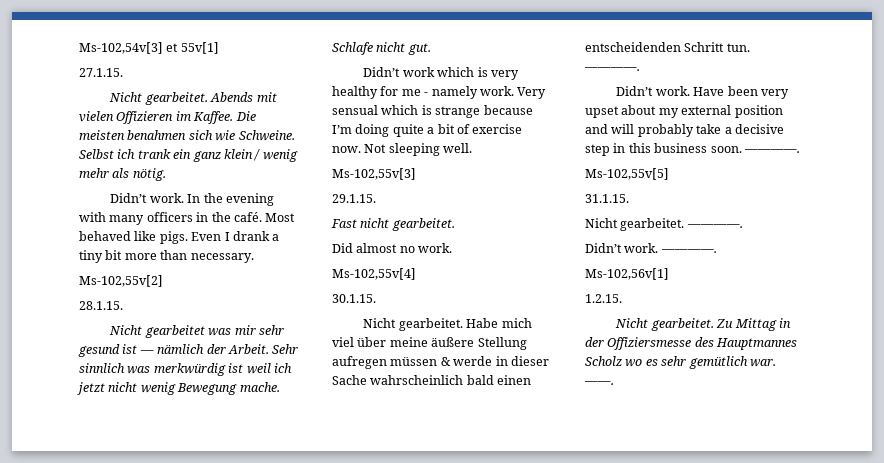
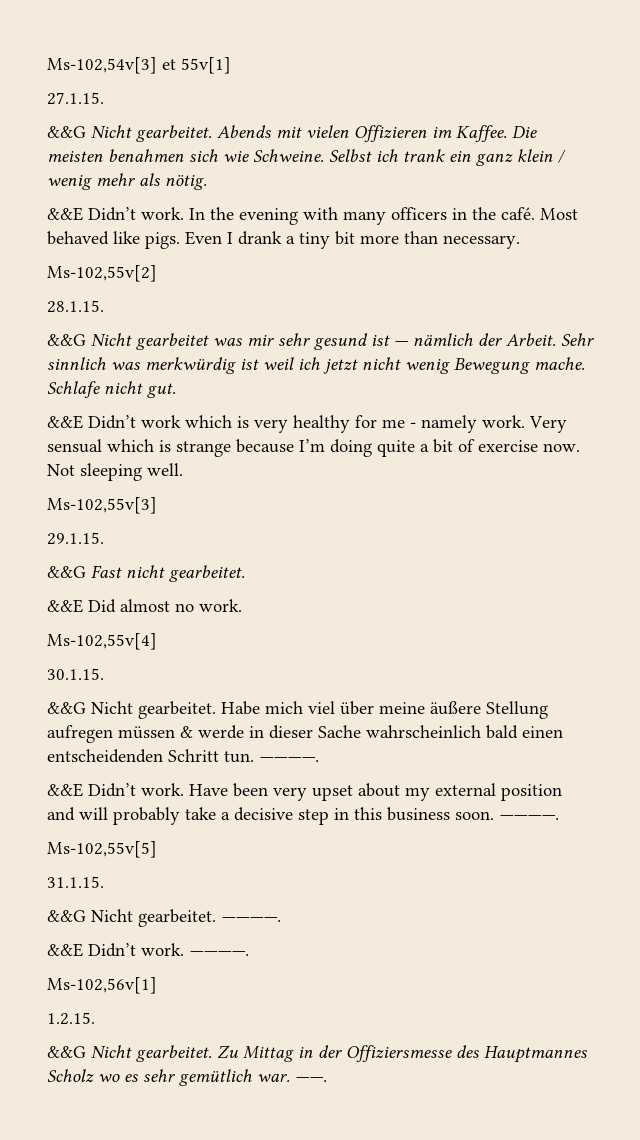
  27.1.15.
- Nicht gearbeitet.
+ &&G Nicht gearbeitet.
  Selbst ich trank ein ganz klein / wenig mehr als nötig.
- Didn’t work.
+ &&E Didn’t work.
- Nicht gearbeitet was mir sehr gesund ist — nämlich der Arbeit.
+ &&G Nicht gearbeitet was mir sehr gesund ist — nämlich der Arbeit.
- Didn’t work which is very healthy for me - namely work.
+ &&E Didn’t work which is very healthy for me - namely work.
- Fast nicht gearbeitet.
+ &&G Fast nicht gearbeitet.
- Did almost no work.
+ &&E Did almost no work.
  30.1.15.
- Nicht gearbeitet.
+ &&G Nicht gearbeitet.
  Habe mich viel über meine äußere Stellung aufregen müssen & werde in dieser Sache wahrscheinlich bald einen entscheidenden Schritt tun. ————.
- Didn’t work.
+ &&E Didn’t work.
  31.1.15.
- Nicht gearbeitet. ————.
- Didn’t work.
+ &&G Nicht gearbeitet. ————.
+ &&E Didn’t work.
  1.2.15.
- Nicht gearbeitet.
+ &&G Nicht gearbeitet.

